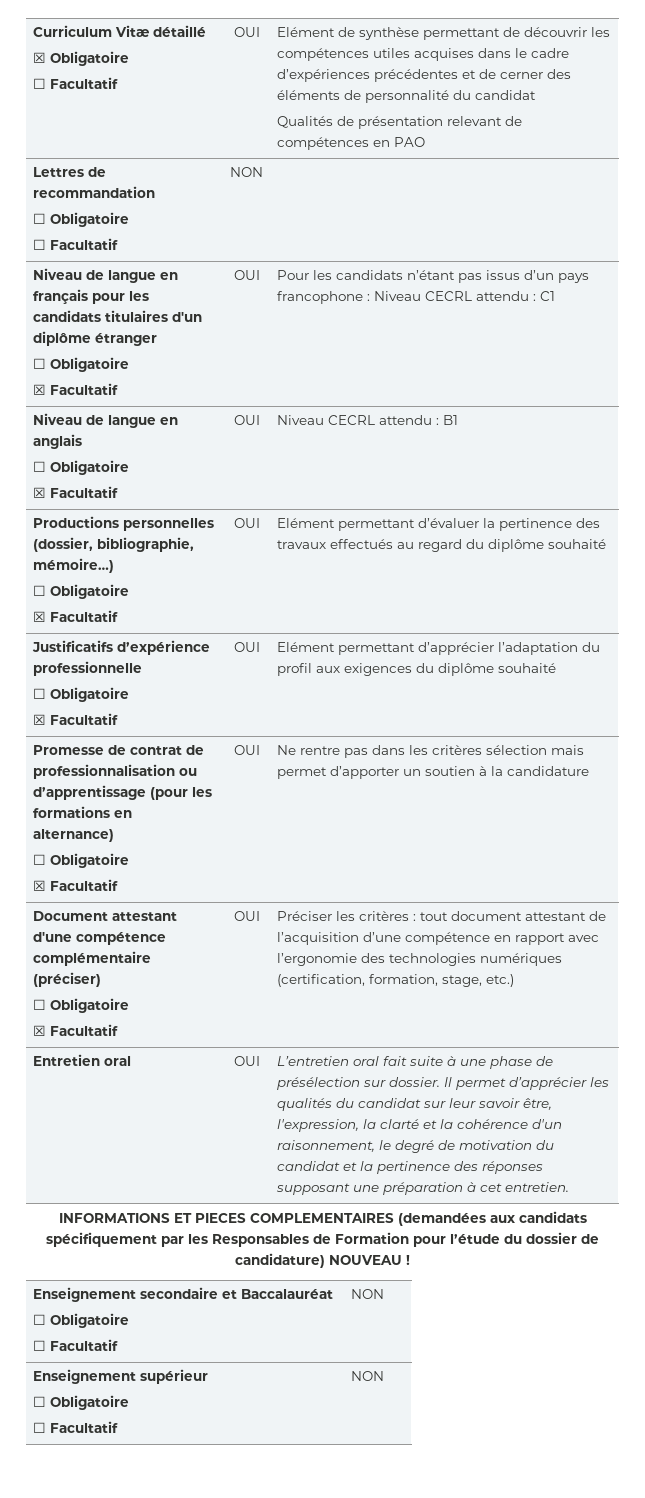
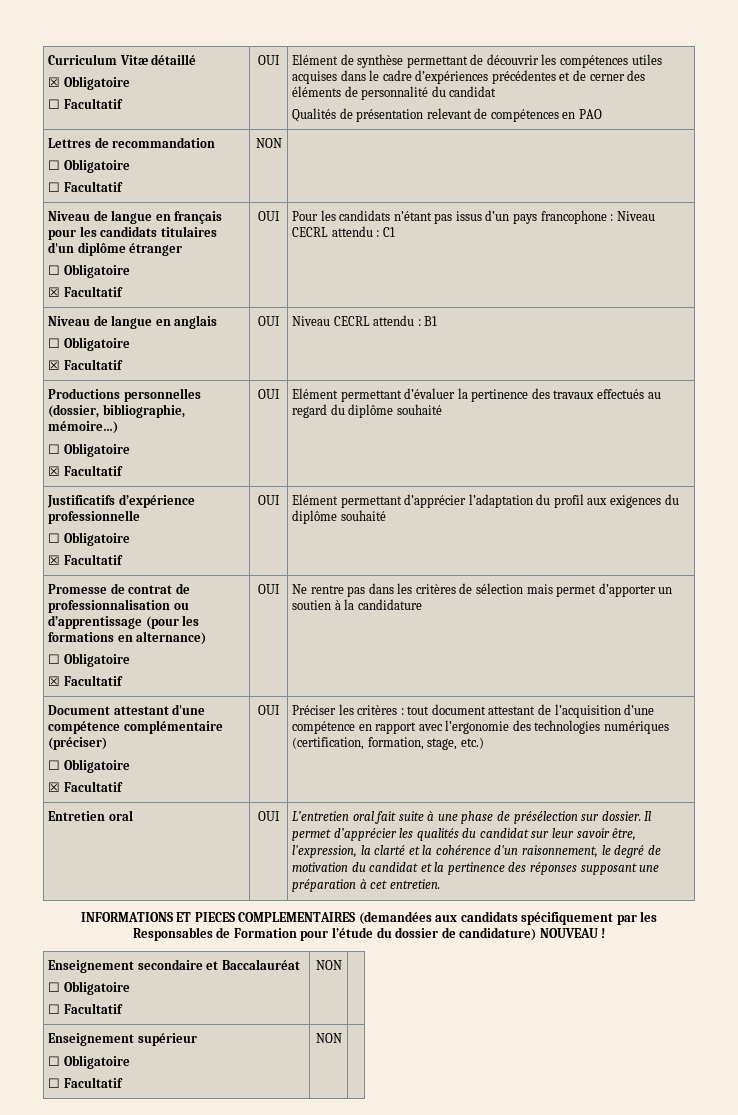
  Promesse de contrat de professionnalisation ou d’apprentissage (pour les formations en alternance)
  ☐ Obligatoire
- ☒ Facultatif | OUI | Ne rentre pas dans les critères sélection mais permet d’apporter un soutien à la candidature
+ ☒ Facultatif | OUI | Ne rentre pas dans les critères de sélection mais permet d’apporter un soutien à la candidature

